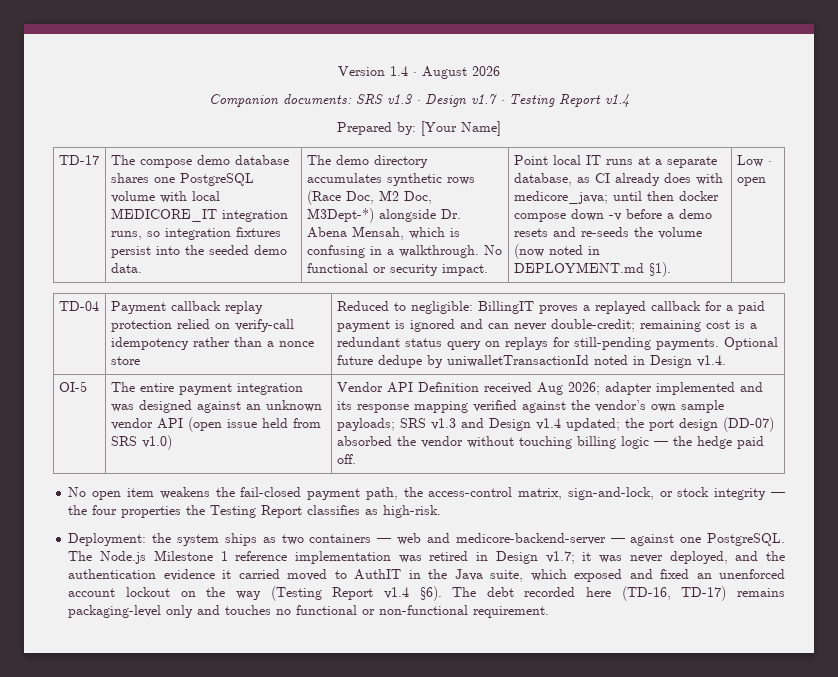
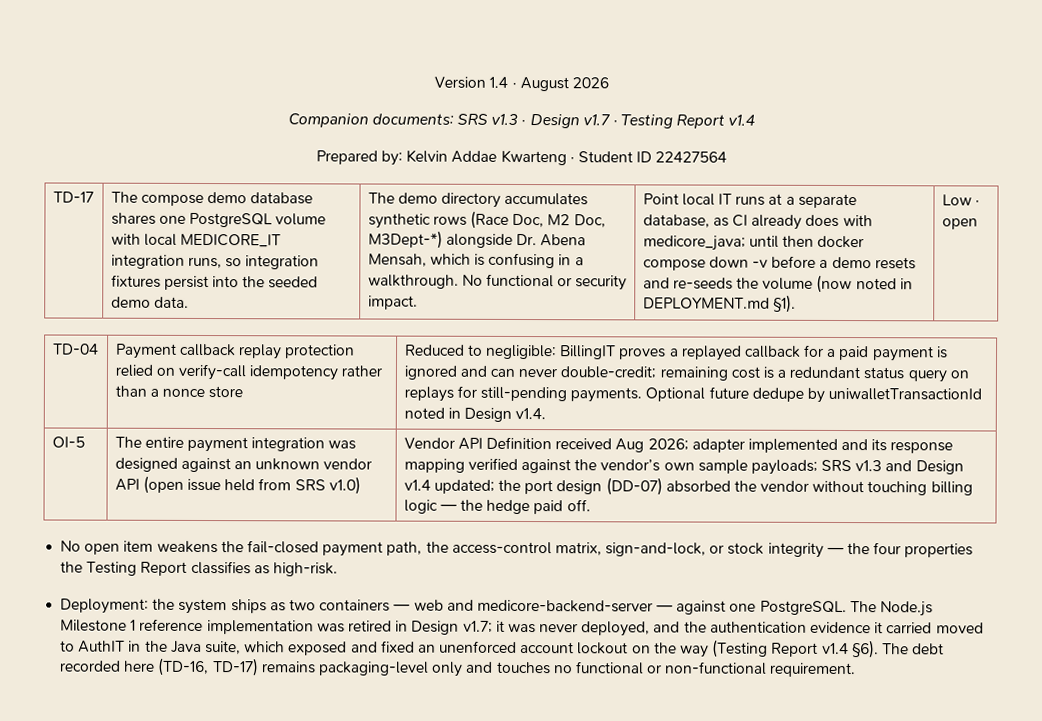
- Prepared by: [Your Name]
+ Prepared by: Kelvin Addae Kwarteng · Student ID 22427564

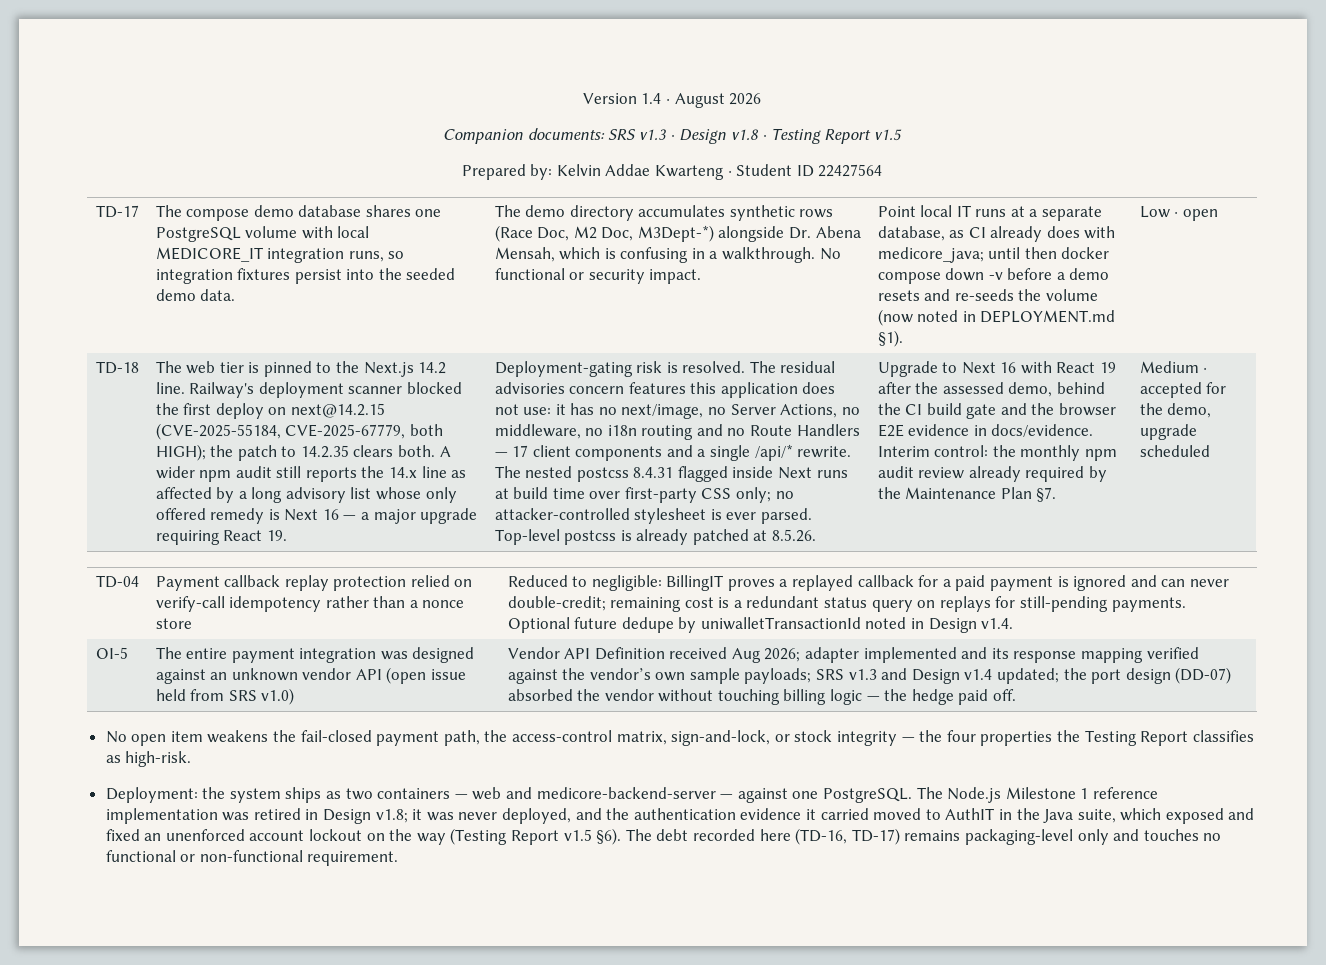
- Companion documents: SRS v1.3 · Design v1.7 · Testing Report v1.4
+ Companion documents: SRS v1.3 · Design v1.8 · Testing Report v1.5
+ TD-18 | The web tier is pinned to the Next.js 14.2 line. Railway's deployment scanner blocked the first deploy on next@14.2.15 (CVE-2025-55184, CVE-2025-67779, both HIGH); the patch to 14.2.35 clears both. A wider npm audit still reports the 14.x line as affected by a long advisory list whose only offered remedy is Next 16 — a major upgrade requiring React 19. | Deployment-gating risk is resolved. The residual advisories concern features this application does not use: it has no next/image, no Server Actions, no middleware, no i18n routing and no Route Handlers — 17 client components and a single /api/* rewrite. The nested postcss 8.4.31 flagged inside Next runs at build time over first-party CSS only; no attacker-controlled stylesheet is ever parsed. Top-level postcss is already patched at 8.5.26. | Upgrade to Next 16 with React 19 after the assessed demo, behind the CI build gate and the browser E2E evidence in docs/evidence. Interim control: the monthly npm audit review already required by the Maintenance Plan §7. | Medium · accepted for the demo, upgrade scheduled
- The Node.js Milestone 1 reference implementation was retired in Design v1.7; it was never deployed, and the authentication evidence it carried moved to AuthIT in the Java suite, which exposed and fixed an unenforced account lockout on the way (Testing Report v1.4 §6).
+ The Node.js Milestone 1 reference implementation was retired in Design v1.8; it was never deployed, and the authentication evidence it carried moved to AuthIT in the Java suite, which exposed and fixed an unenforced account lockout on the way (Testing Report v1.5 §6).

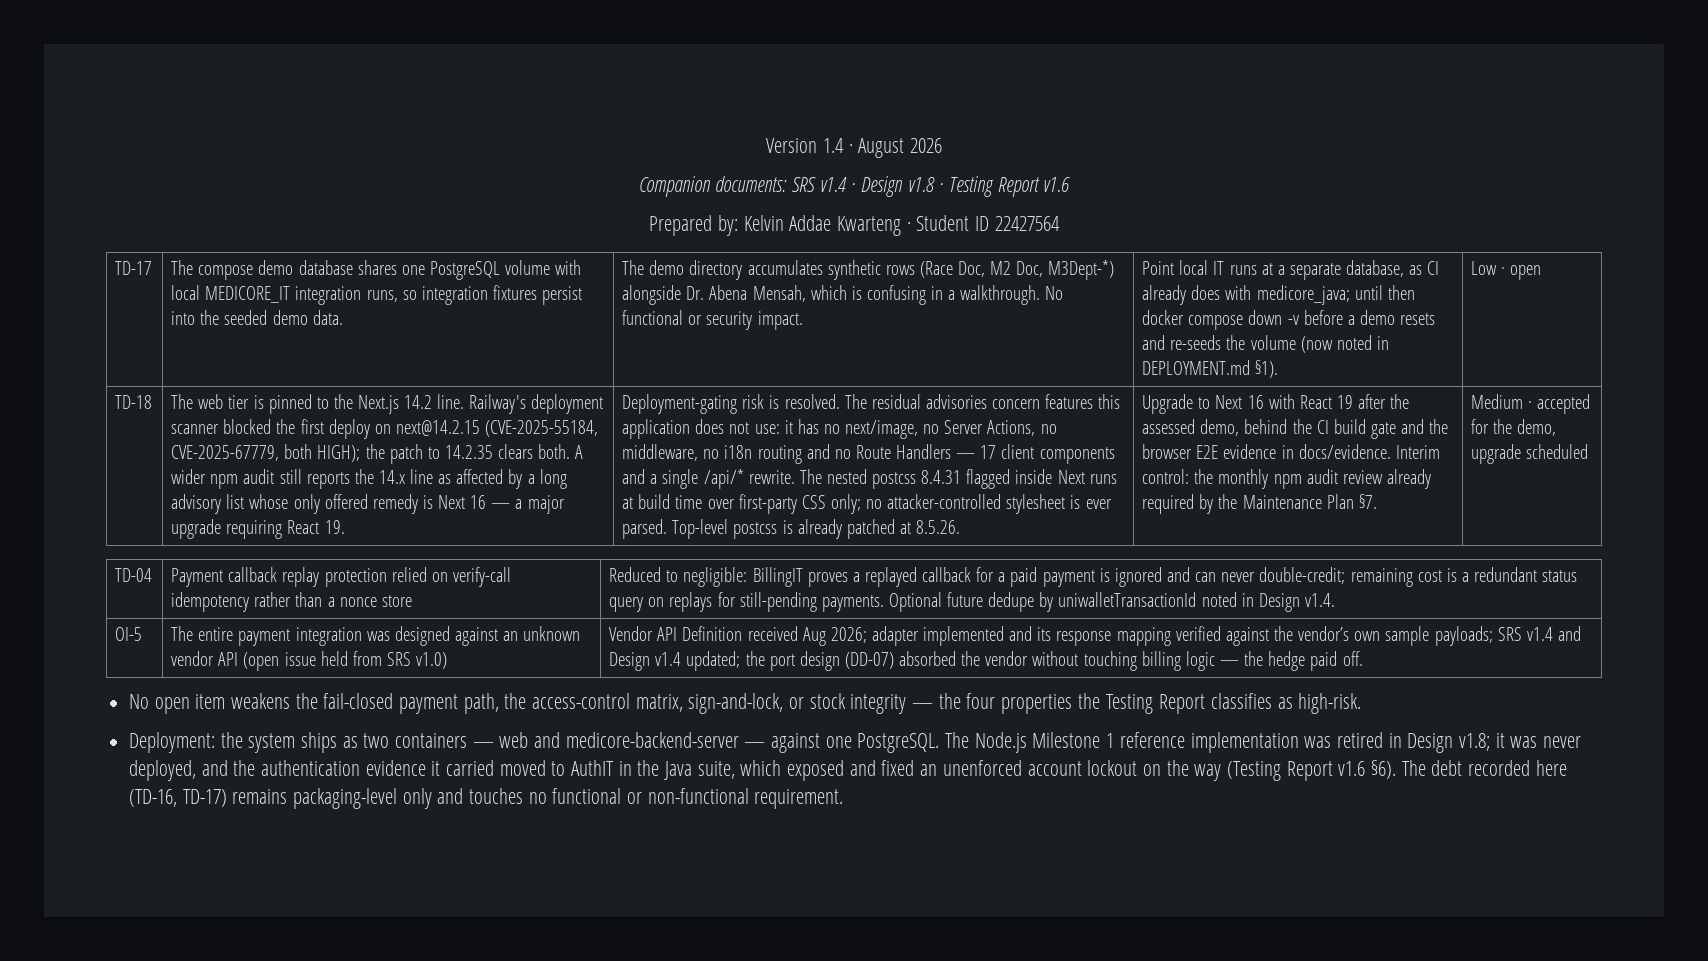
- Companion documents: SRS v1.3 · Design v1.8 · Testing Report v1.5
+ Companion documents: SRS v1.4 · Design v1.8 · Testing Report v1.6
- Vendor API Definition received Aug 2026; adapter implemented and its response mapping verified against the vendor’s own sample payloads; SRS v1.3 and Design v1.4 updated; the port design (DD-07) absorbed the vendor without touching billing logic — the hedge paid off.
+ Vendor API Definition received Aug 2026; adapter implemented and its response mapping verified against the vendor’s own sample payloads; SRS v1.4 and Design v1.4 updated; the port design (DD-07) absorbed the vendor without touching billing logic — the hedge paid off.
- The Node.js Milestone 1 reference implementation was retired in Design v1.8; it was never deployed, and the authentication evidence it carried moved to AuthIT in the Java suite, which exposed and fixed an unenforced account lockout on the way (Testing Report v1.5 §6).
+ The Node.js Milestone 1 reference implementation was retired in Design v1.8; it was never deployed, and the authentication evidence it carried moved to AuthIT in the Java suite, which exposed and fixed an unenforced account lockout on the way (Testing Report v1.6 §6).

